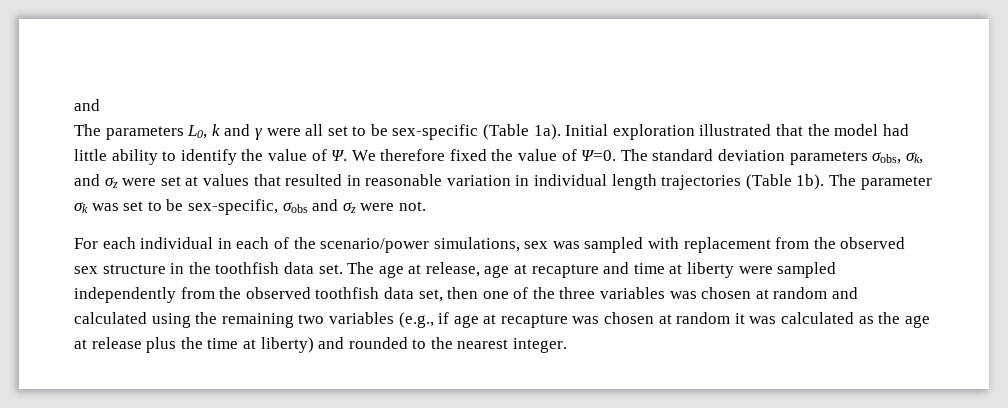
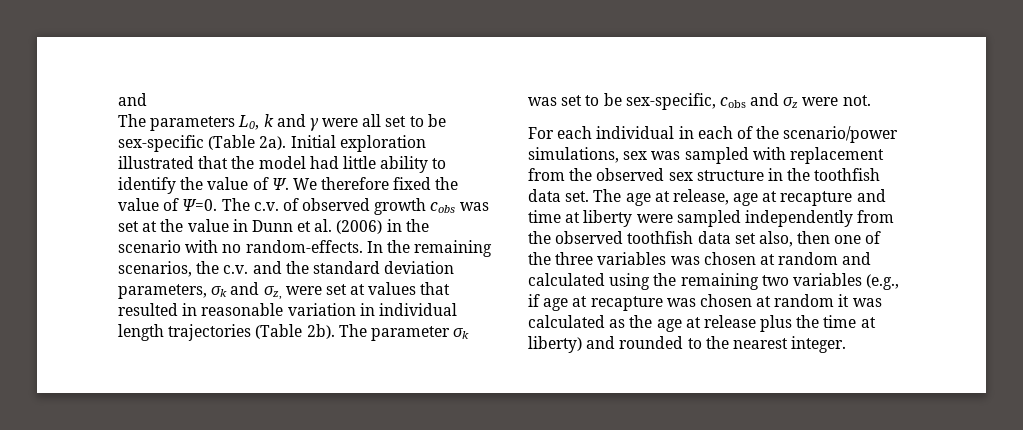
- The parameters L0, k and γ were all set to be sex-specific (Table 1a).
+ The parameters L0, k and γ were all set to be sex-specific (Table 2a).
- Initial exploration illustrated that the model had little ability to identify the value of Ψ. We therefore fixed the value of Ψ=0. The standard deviation parameters σobs, σk, and σz were set at values that resulted in reasonable variation in individual length trajectories (Table 1b).
+ Initial exploration illustrated that the model had little ability to identify the value of Ψ. We therefore fixed the value of Ψ=0. The c.v. of observed growth cobs was set at the value in Dunn et al. (2006) in the scenario with no random-effects. In the remaining scenarios, the c.v. and the standard deviation parameters, σk and σz, were set at values that resulted in reasonable variation in individual length trajectories (Table 2b).
- The parameter σk was set to be sex-specific, σobs and σz were not.
+ The parameter σk was set to be sex-specific, cobs and σz were not.
- The age at release, age at recapture and time at liberty were sampled independently from the observed toothfish data set, then one of the three variables was chosen at random and calculated using the remaining two variables (e.g., if age at recapture was chosen at random it was calculated as the age at release plus the time at liberty) and rounded to the nearest integer.
+ The age at release, age at recapture and time at liberty were sampled independently from the observed toothfish data set also, then one of the three variables was chosen at random and calculated using the remaining two variables (e.g., if age at recapture was chosen at random it was calculated as the age at release plus the time at liberty) and rounded to the nearest integer.

